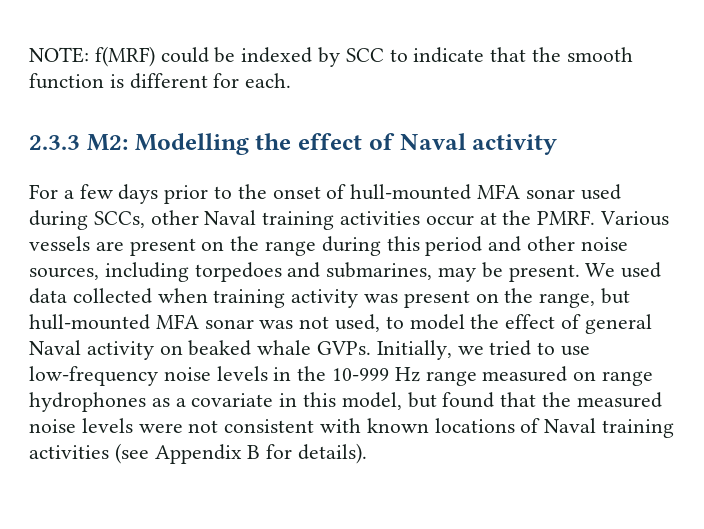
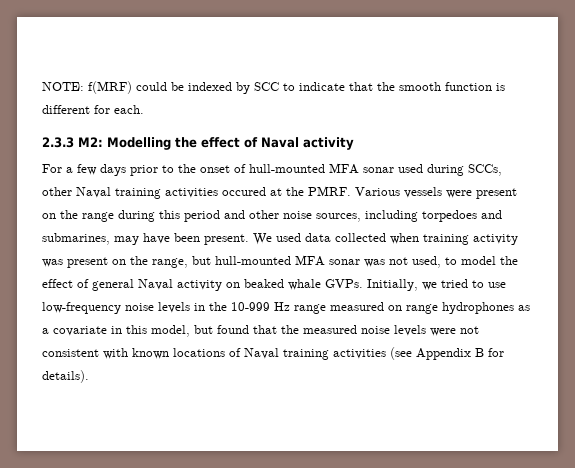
- For a few days prior to the onset of hull-mounted MFA sonar used during SCCs, other Naval training activities occur at the PMRF.
+ For a few days prior to the onset of hull-mounted MFA sonar used during SCCs, other Naval training activities occured at the PMRF.
- Various vessels are present on the range during this period and other noise sources, including torpedoes and submarines, may be present.
+ Various vessels were present on the range during this period and other noise sources, including torpedoes and submarines, may have been present.

